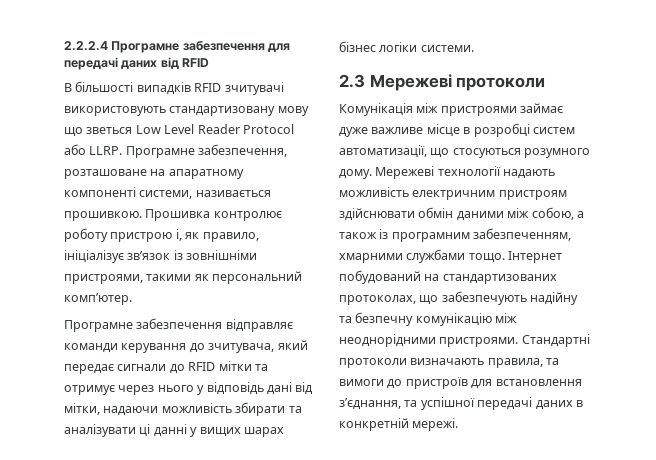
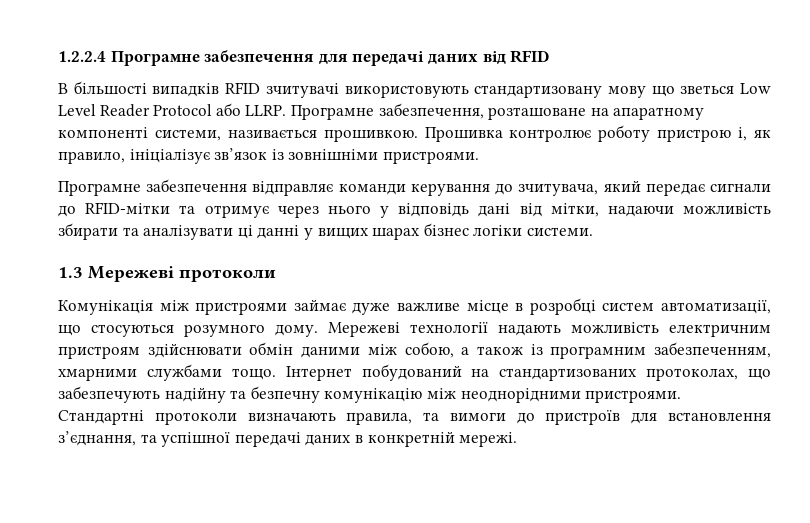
- 2.2.2.4 Програмне забезпечення для передачі даних від RFID
+ 1.2.2.4 Програмне забезпечення для передачі даних від RFID
- Прошивка контролює роботу пристрою і, як правило, ініціалізує зв’язок із зовнішніми пристроями, такими як персональний комп’ютер.
+ Прошивка контролює роботу пристрою і, як правило, ініціалізує зв’язок із зовнішніми пристроями.
- Програмне забезпечення відправляє команди керування до зчитувача, який передає сигнали до RFID мітки та отримує через нього у відповідь дані від мітки, надаючи можливість збирати та аналізувати ці данні у вищих шарах бізнес логіки системи.
+ Програмне забезпечення відправляє команди керування до зчитувача, який передає сигнали до RFID-мітки та отримує через нього у відповідь дані від мітки, надаючи можливість збирати та аналізувати ці данні у вищих шарах бізнес логіки системи.
- 2.3 Мережеві протоколи
+ 1.3 Мережеві протоколи

